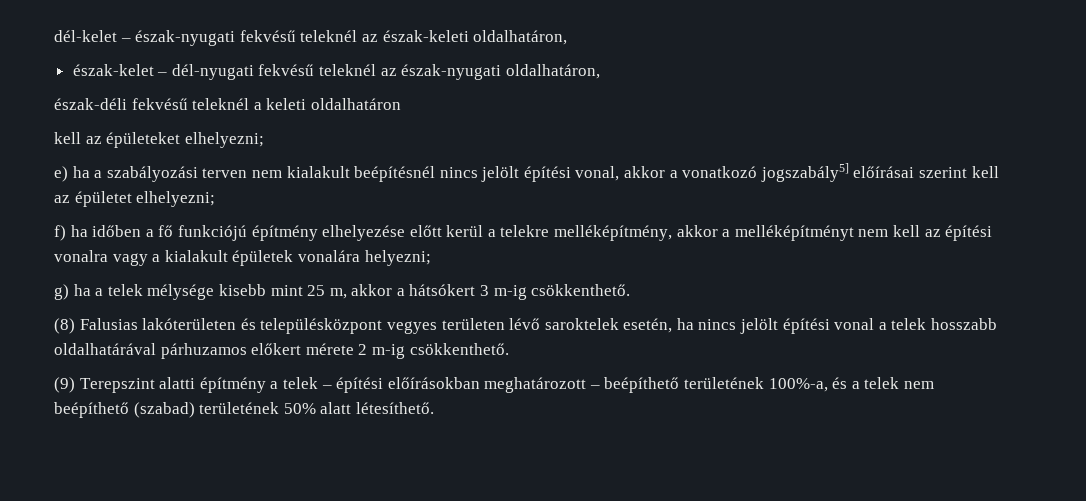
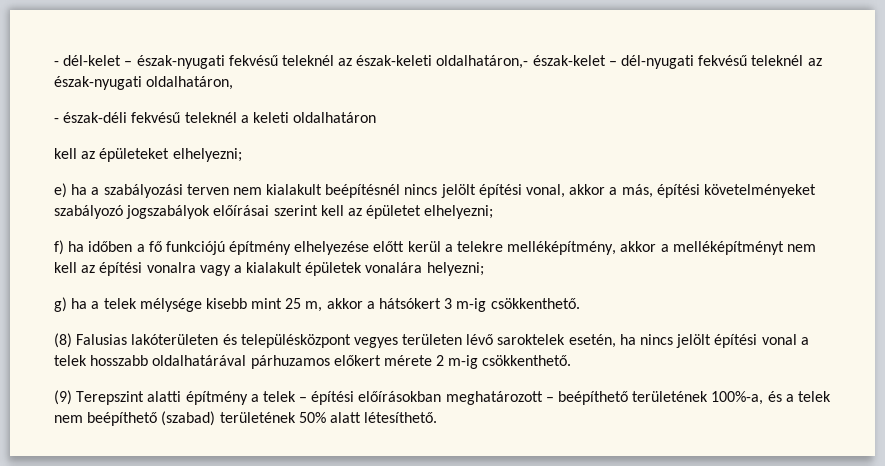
- dél-kelet – észak-nyugati fekvésű teleknél az észak-keleti oldalhatáron,
- észak-kelet – dél-nyugati fekvésű teleknél az észak-nyugati oldalhatáron,
+ - dél-kelet – észak-nyugati fekvésű teleknél az észak-keleti oldalhatáron,- észak-kelet – dél-nyugati fekvésű teleknél az észak-nyugati oldalhatáron,
- észak-déli fekvésű teleknél a keleti oldalhatáron
+ - észak-déli fekvésű teleknél a keleti oldalhatáron
- e) ha a szabályozási terven nem kialakult beépítésnél nincs jelölt építési vonal, akkor a vonatkozó jogszabály5] előírásai szerint kell az épületet elhelyezni;
+ e) ha a szabályozási terven nem kialakult beépítésnél nincs jelölt építési vonal, akkor a más, építési követelményeket szabályozó jogszabályok előírásai szerint kell az épületet elhelyezni;

